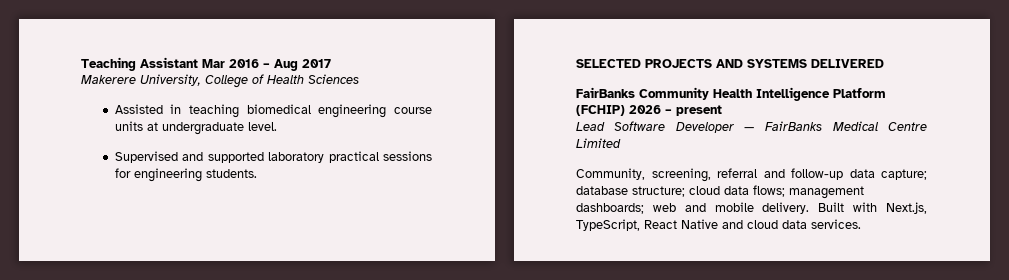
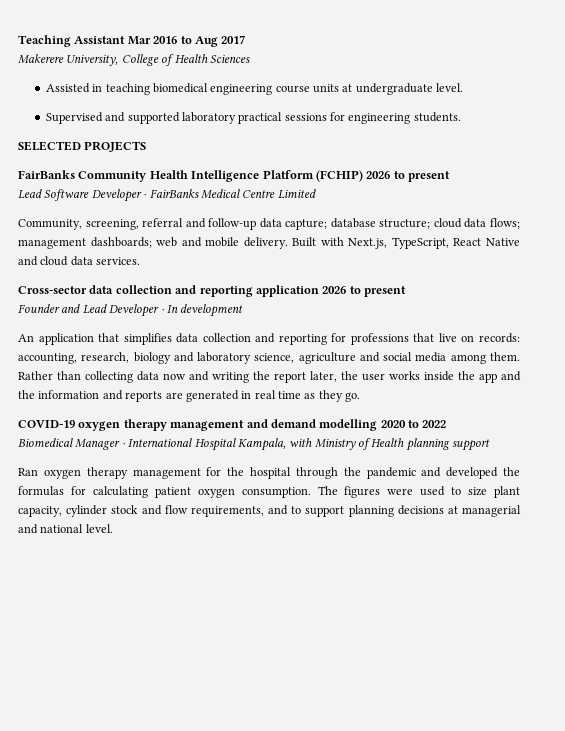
- Teaching Assistant Mar 2016 – Aug 2017
+ Teaching Assistant Mar 2016 to Aug 2017
- SELECTED PROJECTS AND SYSTEMS DELIVERED
+ SELECTED PROJECTS
- FairBanks Community Health Intelligence Platform (FCHIP) 2026 – present
+ FairBanks Community Health Intelligence Platform (FCHIP) 2026 to present
- Lead Software Developer — FairBanks Medical Centre Limited
+ Lead Software Developer · FairBanks Medical Centre Limited
+ Cross-sector data collection and reporting application 2026 to present
+ Founder and Lead Developer · In development
+ An application that simplifies data collection and reporting for professions that live on records: accounting, research, biology and laboratory science, agriculture and social media among them. Rather than collecting data now and writing the report later, the user works inside the app and the information and reports are generated in real time as they go.
+ COVID-19 oxygen therapy management and demand modelling 2020 to 2022
+ Biomedical Manager · International Hospital Kampala, with Ministry of Health planning support
+ Ran oxygen therapy management for the hospital through the pandemic and developed the formulas for calculating patient oxygen consumption. The figures were used to size plant capacity, cylinder stock and flow requirements, and to support planning decisions at managerial and national level.

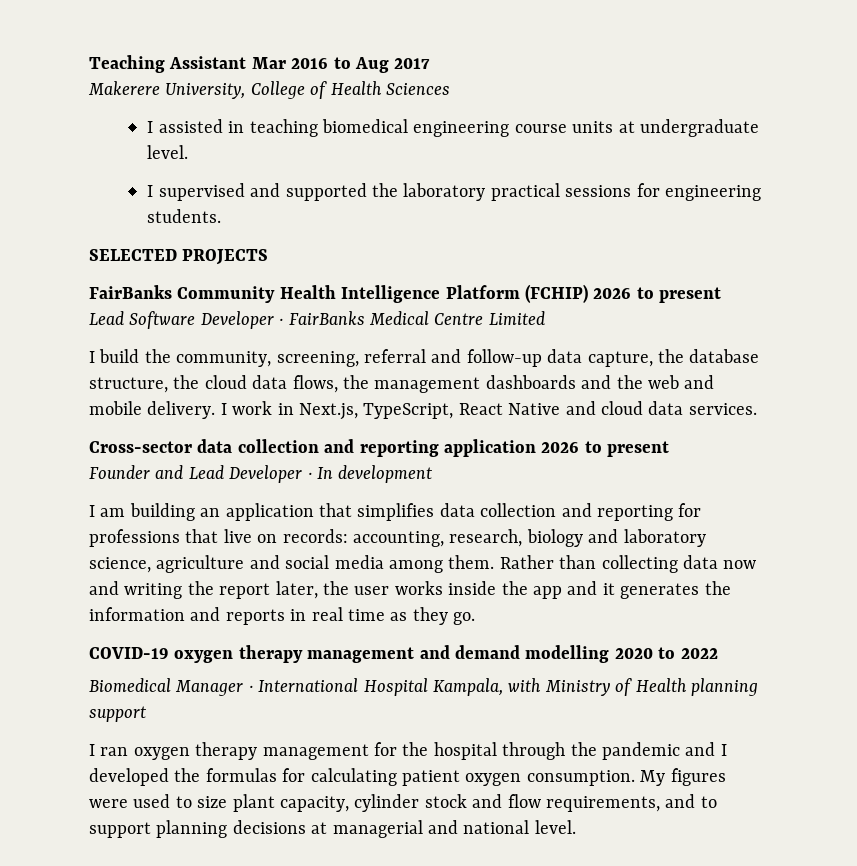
- Assisted in teaching biomedical engineering course units at undergraduate level.
+ I assisted in teaching biomedical engineering course units at undergraduate level.
- Supervised and supported laboratory practical sessions for engineering students.
+ I supervised and supported the laboratory practical sessions for engineering students.
- Community, screening, referral and follow-up data capture; database structure; cloud data flows; management dashboards; web and mobile delivery.
+ I build the community, screening, referral and follow-up data capture, the database structure, the cloud data flows, the management dashboards and the web and mobile delivery.
- Built with Next.js, TypeScript, React Native and cloud data services.
+ I work in Next.js, TypeScript, React Native and cloud data services.
- An application that simplifies data collection and reporting for professions that live on records: accounting, research, biology and laboratory science, agriculture and social media among them.
+ I am building an application that simplifies data collection and reporting for professions that live on records: accounting, research, biology and laboratory science, agriculture and social media among them.
- Rather than collecting data now and writing the report later, the user works inside the app and the information and reports are generated in real time as they go.
+ Rather than collecting data now and writing the report later, the user works inside the app and it generates the information and reports in real time as they go.
- Ran oxygen therapy management for the hospital through the pandemic and developed the formulas for calculating patient oxygen consumption.
+ I ran oxygen therapy management for the hospital through the pandemic and I developed the formulas for calculating patient oxygen consumption.
- The figures were used to size plant capacity, cylinder stock and flow requirements, and to support planning decisions at managerial and national level.
+ My figures were used to size plant capacity, cylinder stock and flow requirements, and to support planning decisions at managerial and national level.

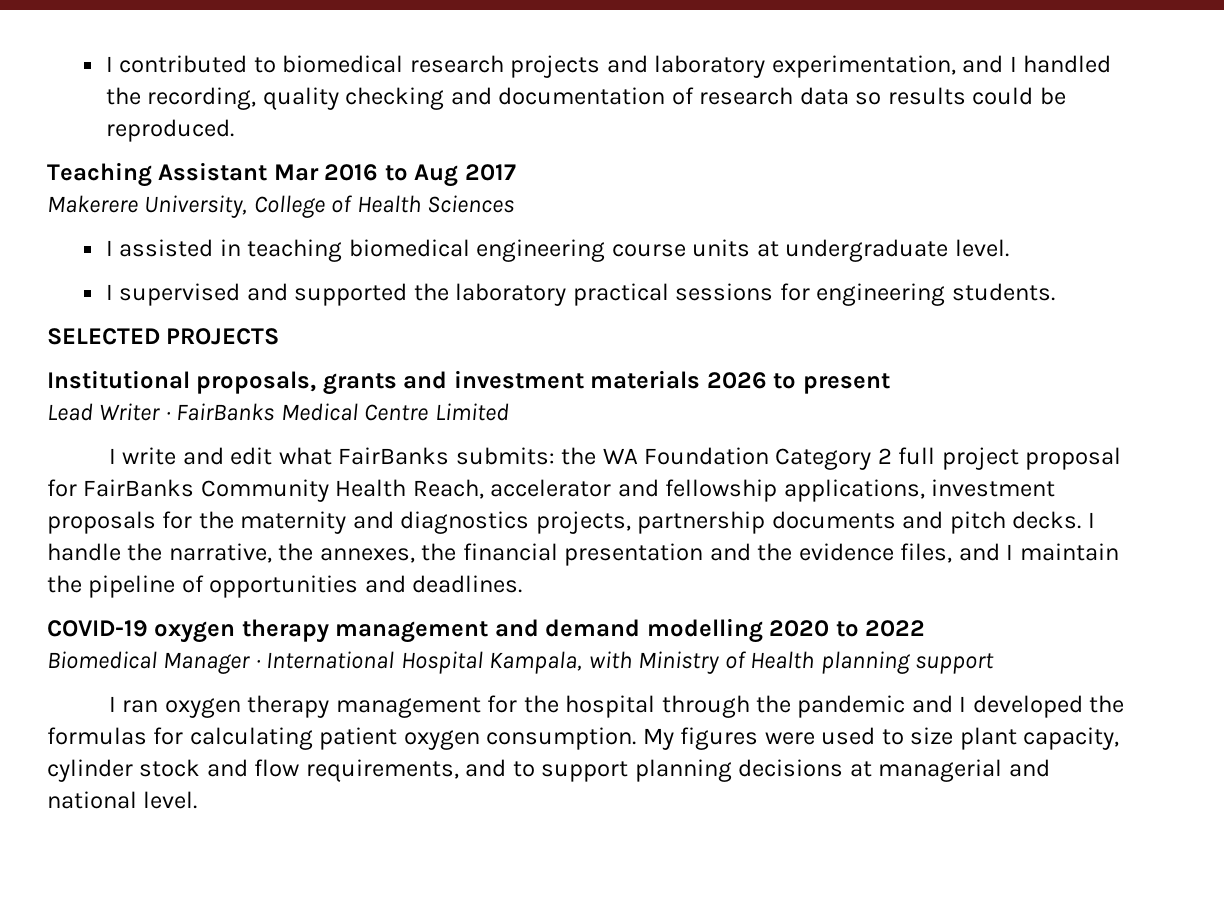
+ I contributed to biomedical research projects and laboratory experimentation, and I handled the recording, quality checking and documentation of research data so results could be reproduced.
- FairBanks Community Health Intelligence Platform (FCHIP) 2026 to present
+ Institutional proposals, grants and investment materials 2026 to present
- Lead Software Developer · FairBanks Medical Centre Limited
+ Lead Writer · FairBanks Medical Centre Limited
- I build the community, screening, referral and follow-up data capture, the database structure, the cloud data flows, the management dashboards and the web and mobile delivery. I work in Next.js, TypeScript, React Native and cloud data services.
- Cross-sector data collection and reporting application 2026 to present
- Founder and Lead Developer · In development
- I am building an application that simplifies data collection and reporting for professions that live on records: accounting, research, biology and laboratory science, agriculture and social media among them. Rather than collecting data now and writing the report later, the user works inside the app and it generates the information and reports in real time as they go.
+ I write and edit what FairBanks submits: the WA Foundation Category 2 full project proposal for FairBanks Community Health Reach, accelerator and fellowship applications, investment proposals for the maternity and diagnostics projects, partnership documents and pitch decks. I handle the narrative, the annexes, the financial presentation and the evidence files, and I maintain the pipeline of opportunities and deadlines.

